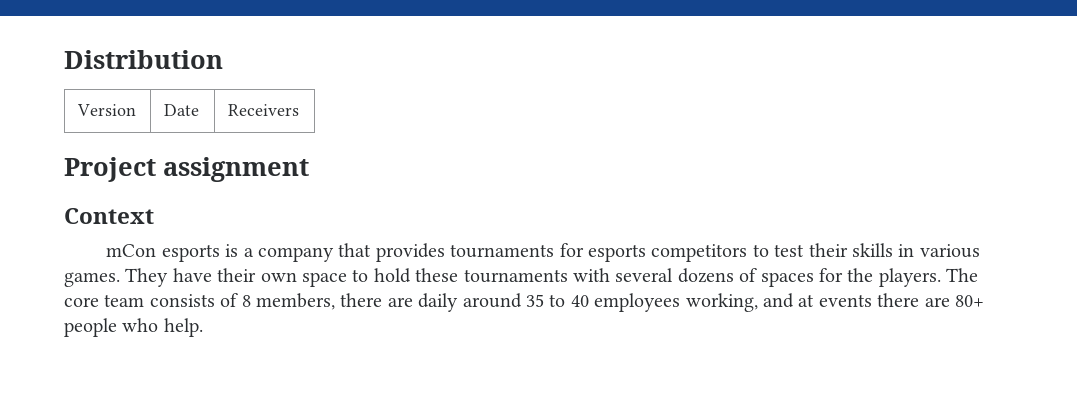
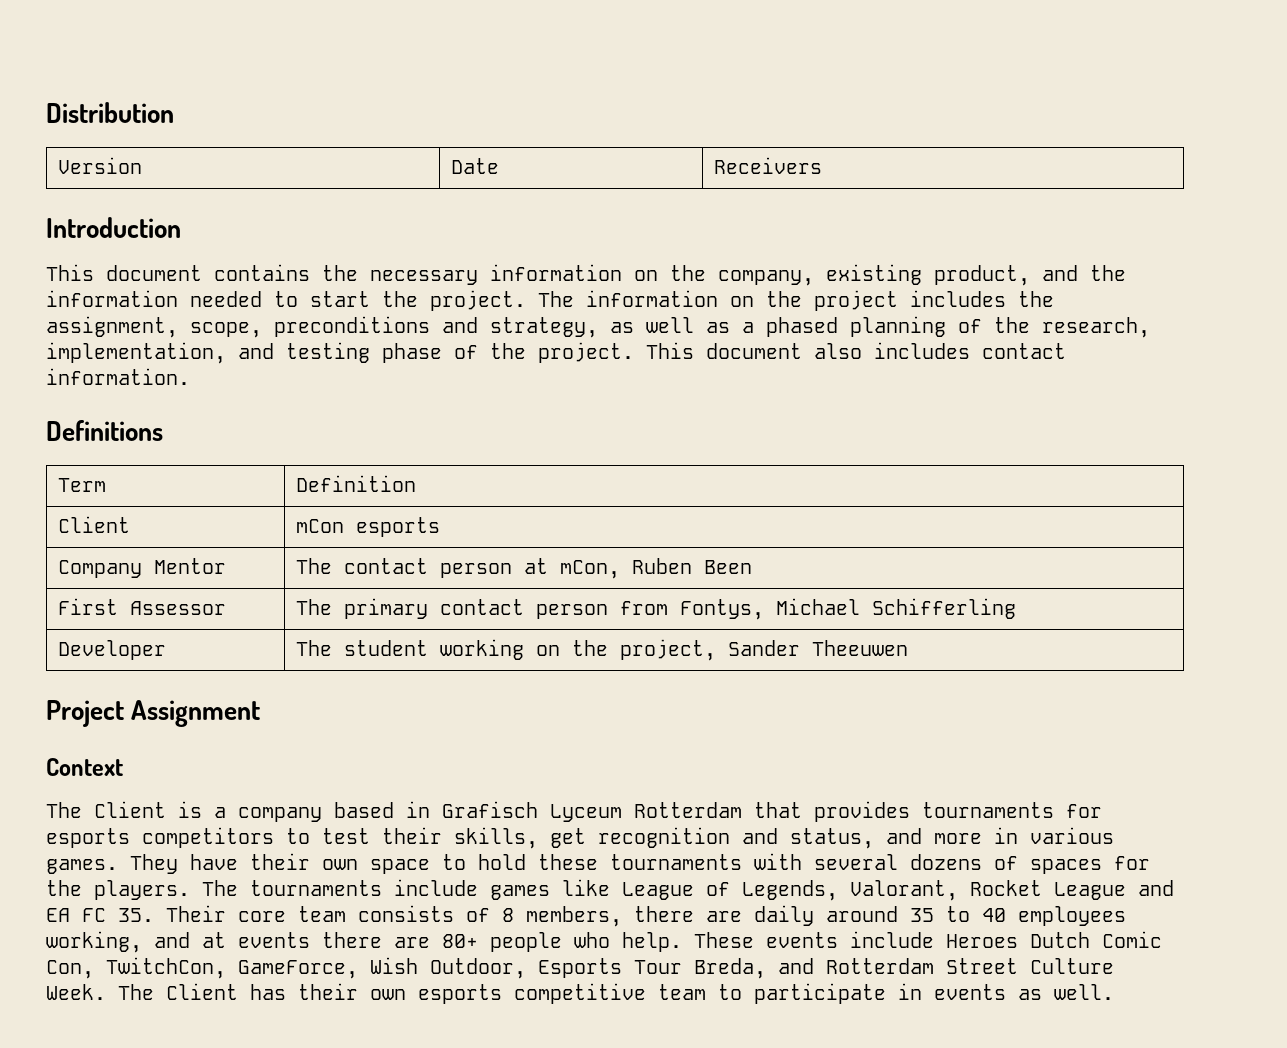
+ Introduction
+ This document contains the necessary information on the company, existing product, and the information needed to start the project. The information on the project includes the assignment, scope, preconditions and strategy, as well as a phased planning of the research, implementation, and testing phase of the project. This document also includes contact information.
+ Definitions
+ Term | Definition
+ Client | mCon esports
+ Company Mentor | The contact person at mCon, Ruben Been
+ First Assessor | The primary contact person from Fontys, Michael Schifferling
+ Developer | The student working on the project, Sander Theeuwen
- Project assignment
+ Project Assignment
- mCon esports is a company that provides tournaments for esports competitors to test their skills in various games.
+ The Client is a company based in Grafisch Lyceum Rotterdam that provides tournaments for esports competitors to test their skills, get recognition and status, and more in various games.
- The core team consists of 8 members, there are daily around 35 to 40 employees working, and at events there are 80+ people who help.
+ The tournaments include games like League of Legends, Valorant, Rocket League and EA FC 35. Their core team consists of 8 members, there are daily around 35 to 40 employees working, and at events there are 80+ people who help.
+ These events include Heroes Dutch Comic Con, TwitchCon, GameForce, Wish Outdoor, Esports Tour Breda, and Rotterdam Street Culture Week. The Client has their own esports competitive team to participate in events as well.

